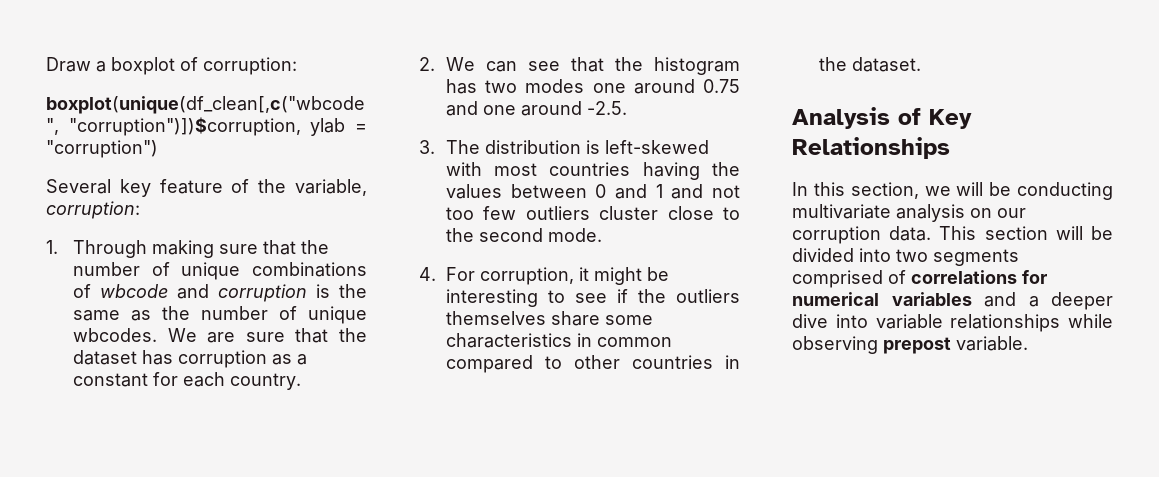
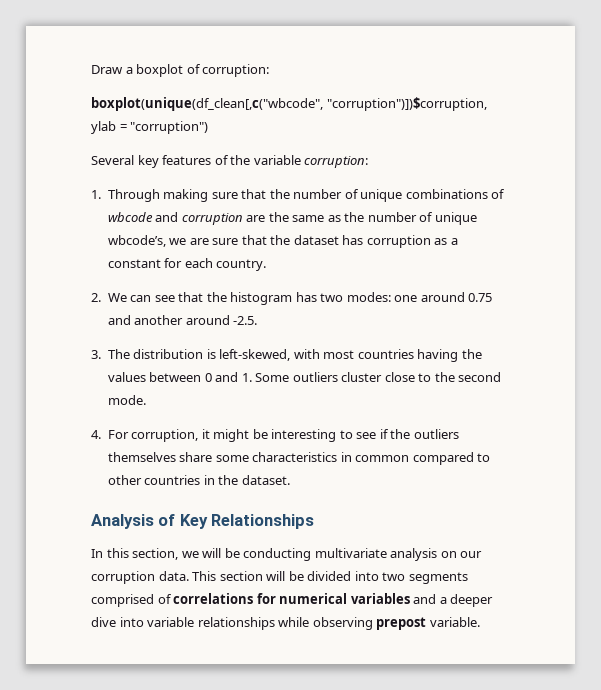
- Several key feature of the variable, corruption:
+ Several key features of the variable corruption:
- 1. Through making sure that the number of unique combinations of wbcode and corruption is the same as the number of unique wbcodes. We are sure that the dataset has corruption as a constant for each country.
+ 1. Through making sure that the number of unique combinations of wbcode and corruption are the same as the number of unique wbcode’s, we are sure that the dataset has corruption as a constant for each country.
- 2. We can see that the histogram has two modes one around 0.75 and one around -2.5.
+ 2. We can see that the histogram has two modes: one around 0.75 and another around -2.5.
- 3. The distribution is left-skewed with most countries having the values between 0 and 1 and not too few outliers cluster close to the second mode.
+ 3. The distribution is left-skewed, with most countries having the values between 0 and 1. Some outliers cluster close to the second mode.

